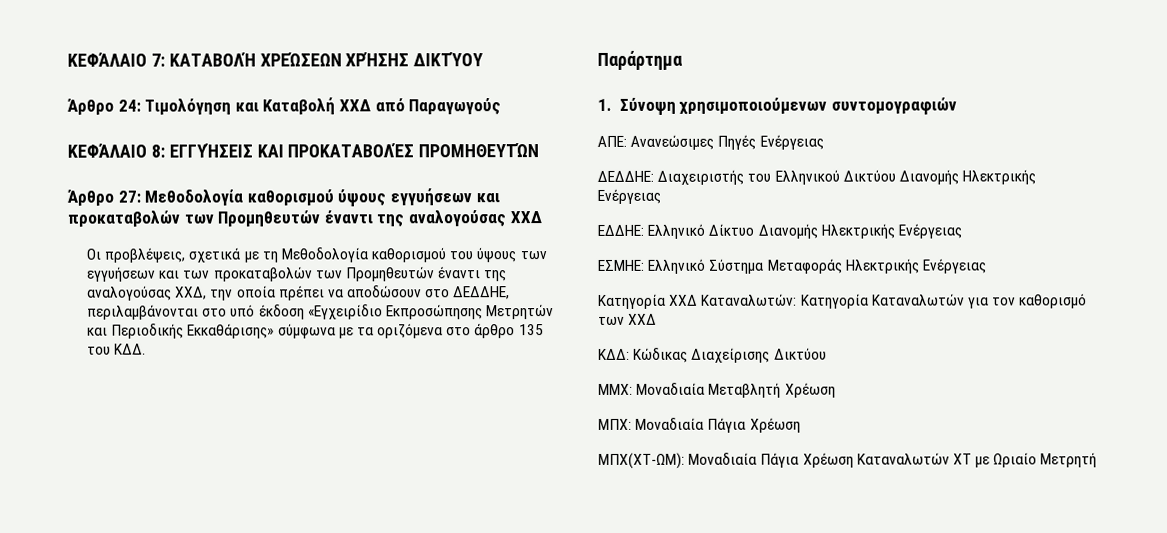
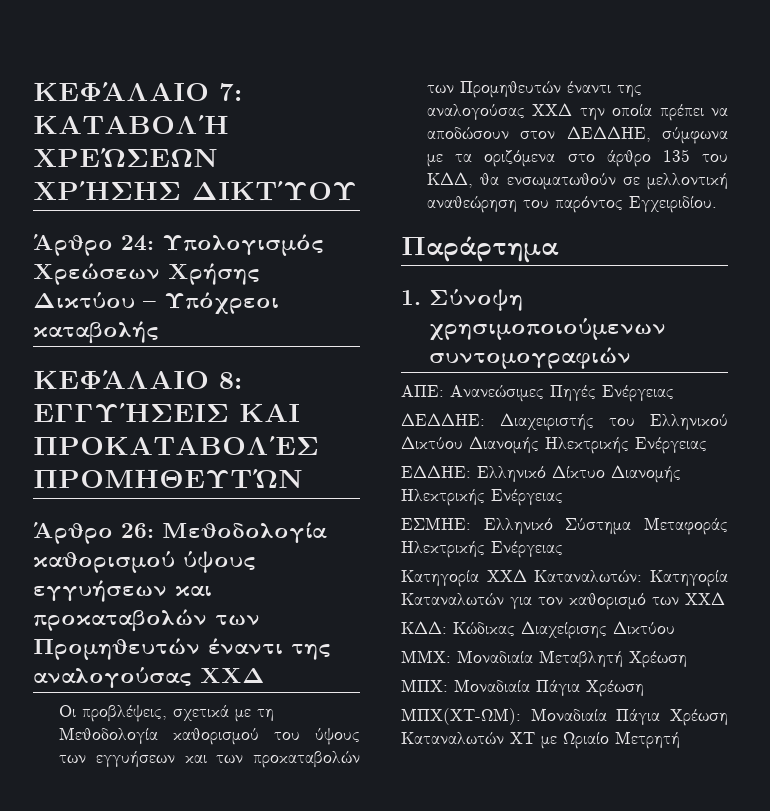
- Άρθρο 24: Τιμολόγηση και Καταβολή ΧΧΔ από Παραγωγούς
+ Άρθρο 24: Υπολογισμός Χρεώσεων Χρήσης Δικτύου – Υπόχρεοι καταβολής
- Άρθρο 27: Μεθοδολογία καθορισμού ύψους εγγυήσεων και προκαταβολών των Προμηθευτών έναντι της αναλογούσας ΧΧΔ
+ Άρθρο 26: Μεθοδολογία καθορισμού ύψους εγγυήσεων και προκαταβολών των Προμηθευτών έναντι της αναλογούσας ΧΧΔ
- Οι προβλέψεις, σχετικά με τη Μεθοδολογία καθορισμού του ύψους των εγγυήσεων και των προκαταβολών των Προμηθευτών έναντι της αναλογούσας ΧΧΔ, την οποία πρέπει να αποδώσουν στο ΔΕΔΔΗΕ, περιλαμβάνονται στο υπό έκδοση «Εγχειρίδιο Εκπροσώπησης Μετρητών και Περιοδικής Εκκαθάρισης» σύμφωνα με τα οριζόμενα στο άρθρο 135 του ΚΔΔ.
+ Οι προβλέψεις, σχετικά με τη Μεθοδολογία καθορισμού του ύψους των εγγυήσεων και των προκαταβολών των Προμηθευτών έναντι της αναλογούσας ΧΧΔ την οποία πρέπει να αποδώσουν στον ΔΕΔΔΗΕ, σύμφωνα με τα οριζόμενα στο άρθρο 135 του ΚΔΔ, θα ενσωματωθούν σε μελλοντική αναθεώρηση του παρόντος Εγχειριδίου.

